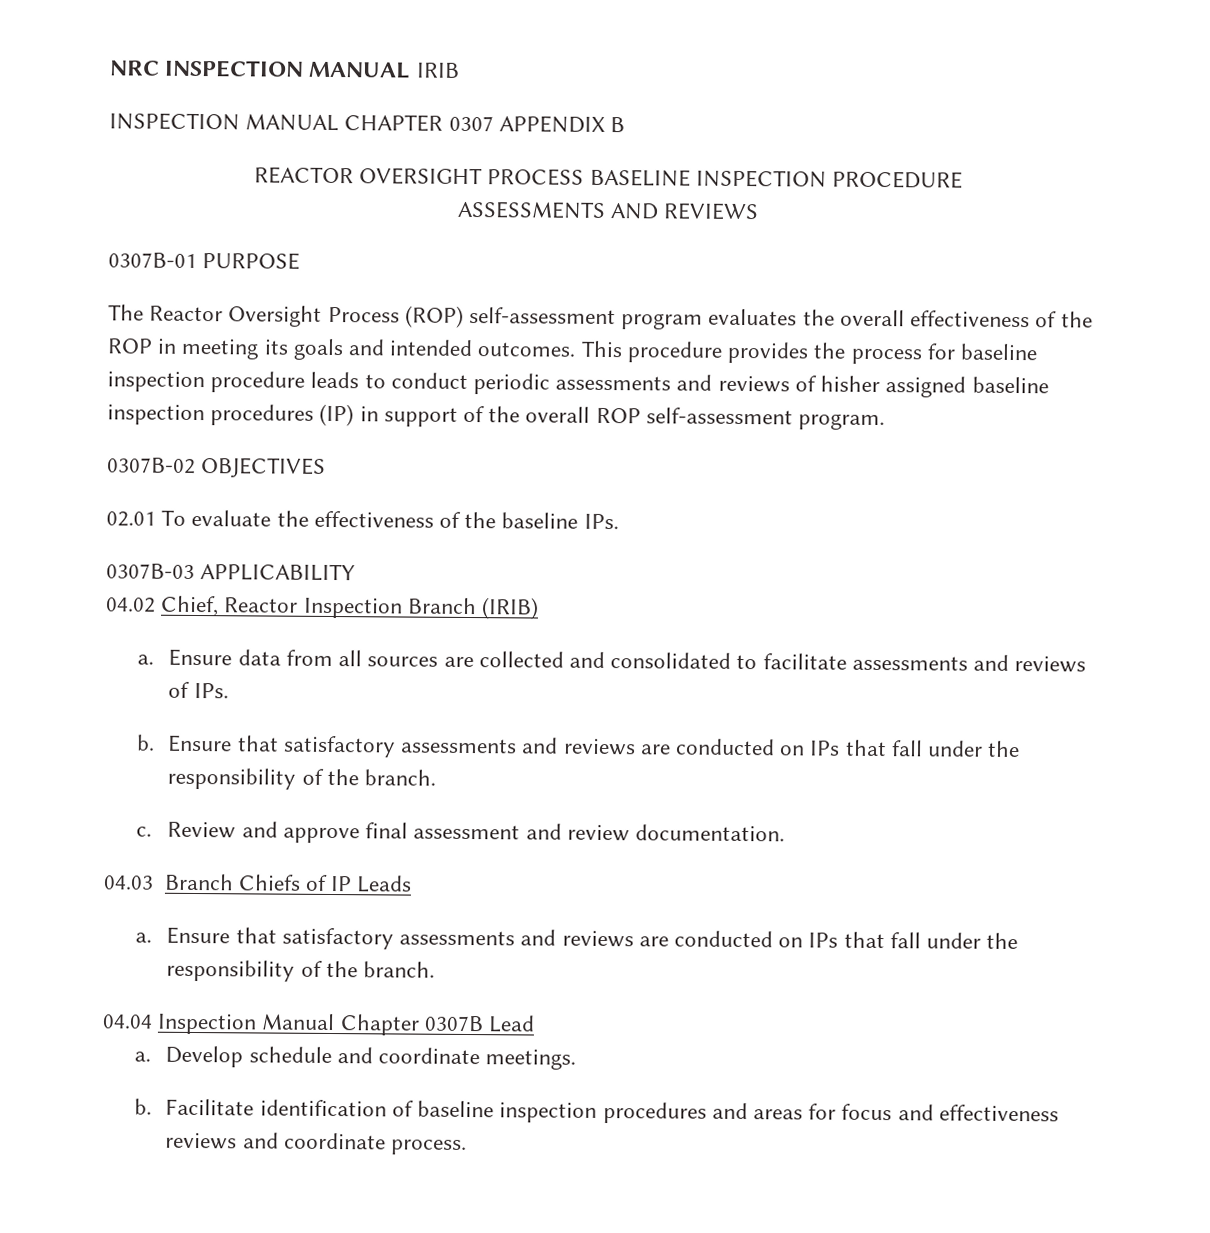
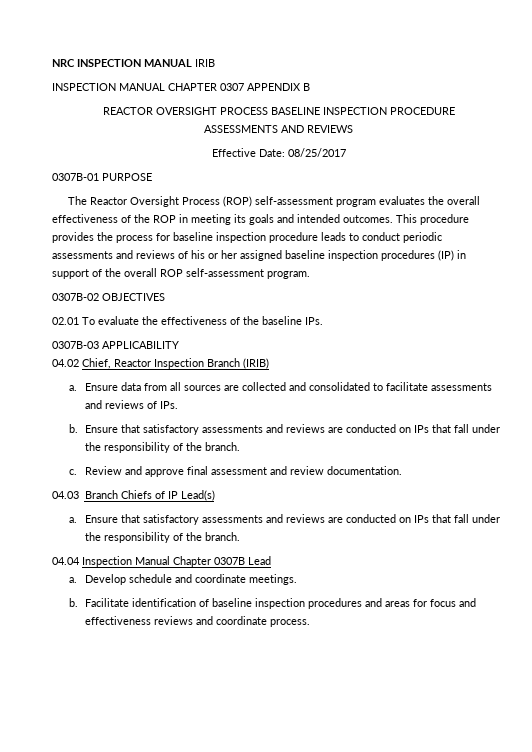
+ Effective Date: 08/25/2017
- This procedure provides the process for baseline inspection procedure leads to conduct periodic assessments and reviews of hisher assigned baseline inspection procedures (IP) in support of the overall ROP self-assessment program.
+ This procedure provides the process for baseline inspection procedure leads to conduct periodic assessments and reviews of his or her assigned baseline inspection procedures (IP) in support of the overall ROP self-assessment program.
- 04.03 Branch Chiefs of IP Leads
+ 04.03 Branch Chiefs of IP Lead(s)

